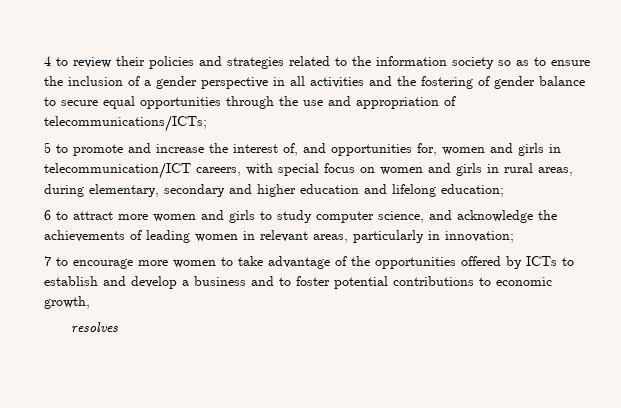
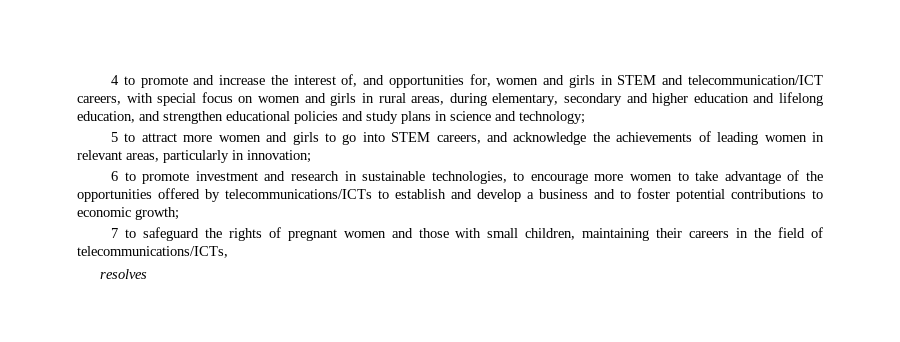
- 4 to review their policies and strategies related to the information society so as to ensure the inclusion of a gender perspective in all activities and the fostering of gender balance to secure equal opportunities through the use and appropriation of telecommunications/ICTs;
- 5 to promote and increase the interest of, and opportunities for, women and girls in telecommunication/ICT careers, with special focus on women and girls in rural areas, during elementary, secondary and higher education and lifelong education;
- 6 to attract more women and girls to study computer science, and acknowledge the achievements of leading women in relevant areas, particularly in innovation;
+ 4 to promote and increase the interest of, and opportunities for, women and girls in STEM and telecommunication/ICT careers, with special focus on women and girls in rural areas, during elementary, secondary and higher education and lifelong education, and strengthen educational policies and study plans in science and technology;
+ 5 to attract more women and girls to go into STEM careers, and acknowledge the achievements of leading women in relevant areas, particularly in innovation;
- 7 to encourage more women to take advantage of the opportunities offered by ICTs to establish and develop a business and to foster potential contributions to economic growth,
+ 6 to promote investment and research in sustainable technologies, to encourage more women to take advantage of the opportunities offered by telecommunications/ICTs to establish and develop a business and to foster potential contributions to economic growth;
+ 7 to safeguard the rights of pregnant women and those with small children, maintaining their careers in the field of telecommunications/ICTs,

